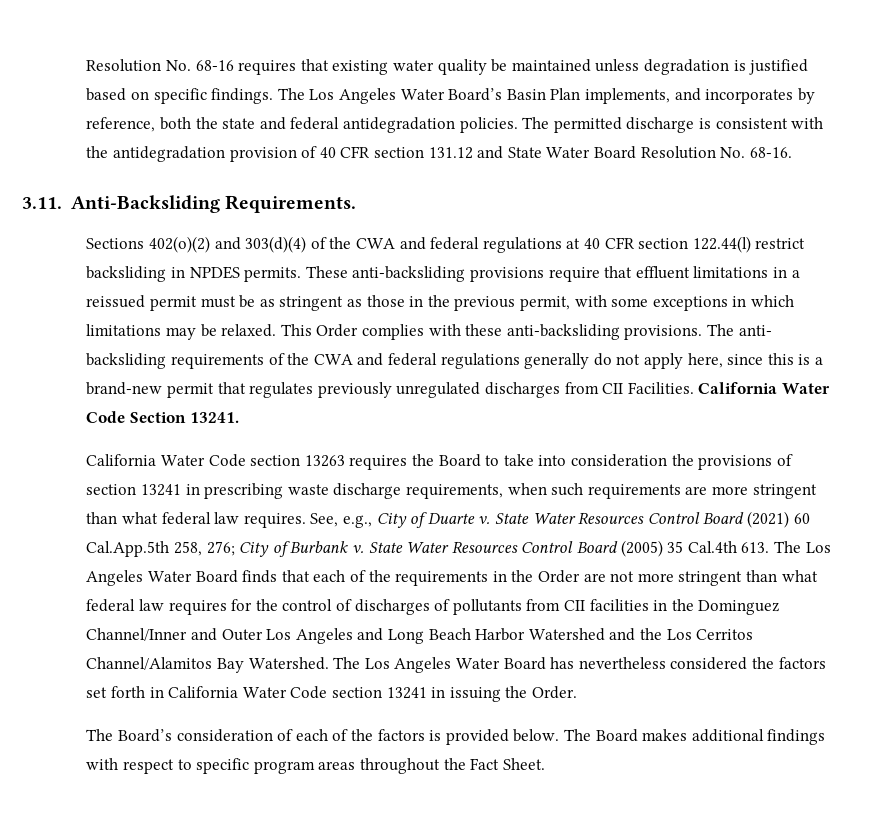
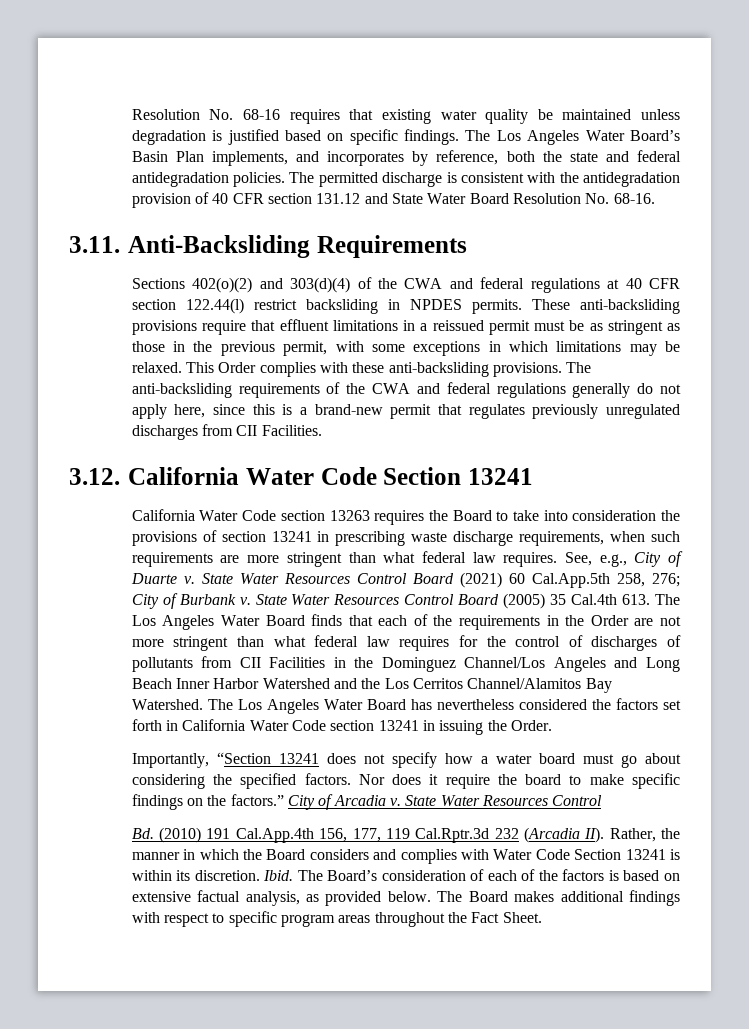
- 3.11. Anti-Backsliding Requirements.
+ 3.11. Anti-Backsliding Requirements
- The anti- backsliding requirements of the CWA and federal regulations generally do not apply here, since this is a brand-new permit that regulates previously unregulated discharges from CII Facilities. California Water Code Section 13241.
+ The anti-backsliding requirements of the CWA and federal regulations generally do not apply here, since this is a brand-new permit that regulates previously unregulated discharges from CII Facilities.
+ 3.12. California Water Code Section 13241
- State Water Resources Control Board (2005) 35 Cal.4th 613. The Los Angeles Water Board finds that each of the requirements in the Order are not more stringent than what federal law requires for the control of discharges of pollutants from CII facilities in the Dominguez Channel/Inner and Outer Los Angeles and Long Beach Harbor Watershed and the Los Cerritos Channel/Alamitos Bay Watershed.
+ State Water Resources Control Board (2005) 35 Cal.4th 613. The Los Angeles Water Board finds that each of the requirements in the Order are not more stringent than what federal law requires for the control of discharges of pollutants from CII Facilities in the Dominguez Channel/Los Angeles and Long Beach Inner Harbor Watershed and the Los Cerritos Channel/Alamitos Bay Watershed.
- The Board’s consideration of each of the factors is provided below.
+ Importantly, “Section 13241 does not specify how a water board must go about considering the specified factors. Nor does it require the board to make specific findings on the factors.” City of Arcadia v. State Water Resources Control
+ Bd. (2010) 191 Cal.App.4th 156, 177, 119 Cal.Rptr.3d 232 (Arcadia II). Rather, the manner in which the Board considers and complies with Water Code Section 13241 is within its discretion. Ibid. The Board’s consideration of each of the factors is based on extensive factual analysis, as provided below.

